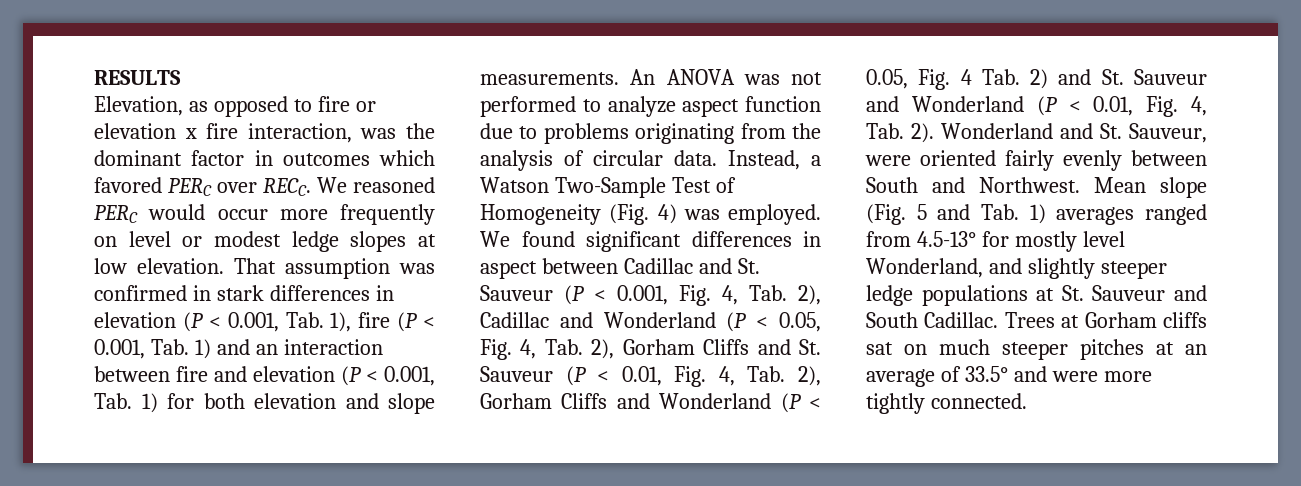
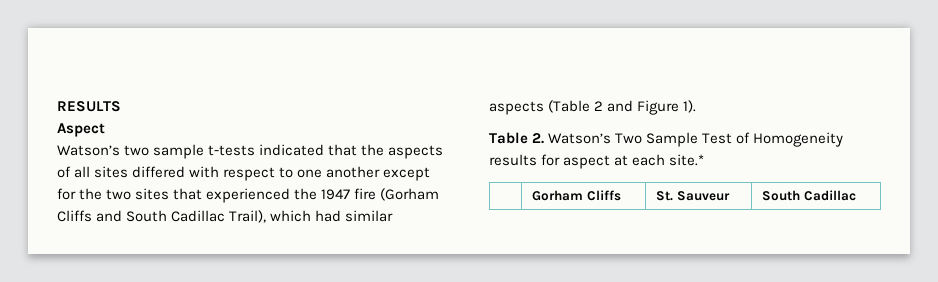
- Elevation, as opposed to fire or elevation x fire interaction, was the dominant factor in outcomes which favored PERC over RECC. We reasoned PERC would occur more frequently on level or modest ledge slopes at low elevation. That assumption was confirmed in stark differences in elevation (P < 0.001, Tab. 1), fire (P < 0.001, Tab. 1) and an interaction between fire and elevation (P < 0.001, Tab. 1) for both elevation and slope measurements. An ANOVA was not performed to analyze aspect function due to problems originating from the analysis of circular data. Instead, a Watson Two-Sample Test of Homogeneity (Fig. 4) was employed. We found significant differences in aspect between Cadillac and St. Sauveur (P < 0.001, Fig. 4, Tab. 2), Cadillac and Wonderland (P < 0.05, Fig. 4, Tab. 2), Gorham Cliffs and St. Sauveur (P < 0.01, Fig. 4, Tab. 2), Gorham Cliffs and Wonderland (P < 0.05, Fig. 4 Tab. 2) and St. Sauveur and Wonderland (P < 0.01, Fig. 4, Tab. 2). Wonderland and St. Sauveur, were oriented fairly evenly between South and Northwest. Mean slope (Fig. 5 and Tab. 1) averages ranged from 4.5-13° for mostly level Wonderland, and slightly steeper ledge populations at St. Sauveur and South Cadillac. Trees at Gorham cliffs sat on much steeper pitches at an average of 33.5° and were more tightly connected.
+ Aspect
+ Watson’s two sample t-tests indicated that the aspects of all sites differed with respect to one another except for the two sites that experienced the 1947 fire (Gorham Cliffs and South Cadillac Trail), which had similar aspects (Table 2 and Figure 1).
+ Table 2. Watson’s Two Sample Test of Homogeneity results for aspect at each site.*
+ | Gorham Cliffs | St. Sauveur | South Cadillac

